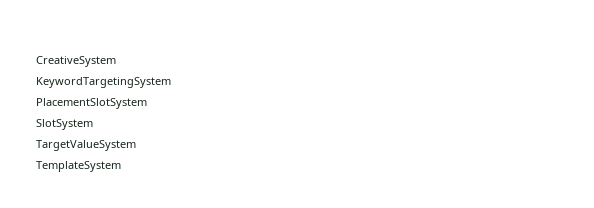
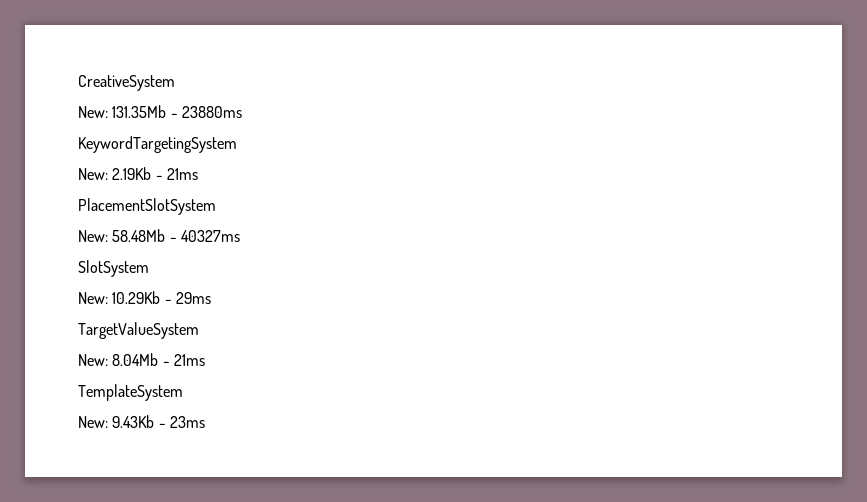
+ New: 131.35Mb - 23880ms
  KeywordTargetingSystem
+ New: 2.19Kb - 21ms
  PlacementSlotSystem
+ New: 58.48Mb - 40327ms
  SlotSystem
+ New: 10.29Kb - 29ms
  TargetValueSystem
+ New: 8.04Mb - 21ms
  TemplateSystem
+ New: 9.43Kb - 23ms

